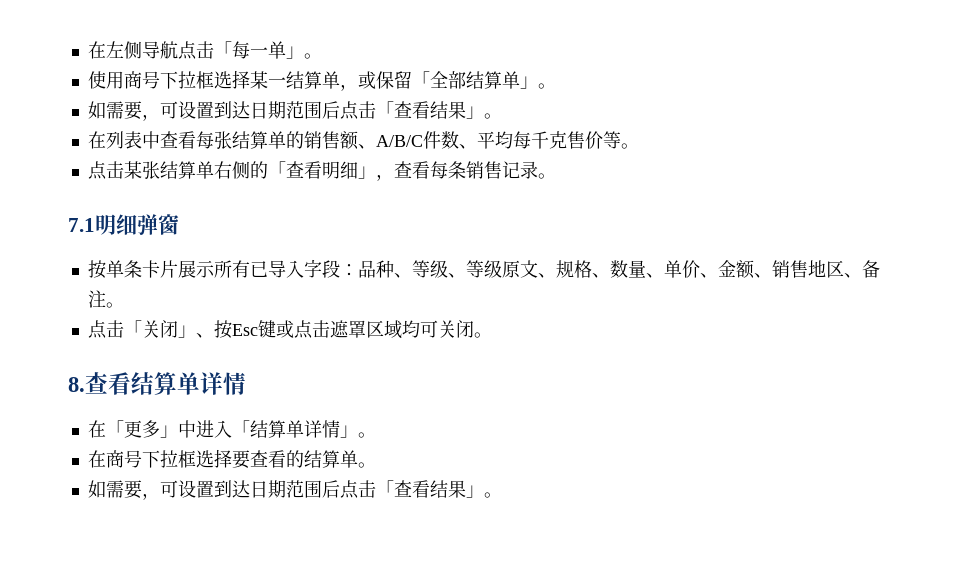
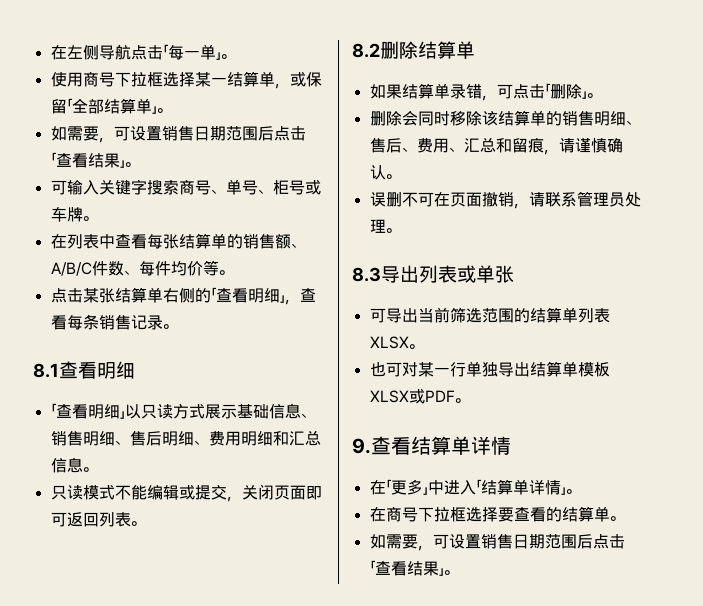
  使用商号下拉框选择某一结算单，或保留「全部结算单」。
- 如需要，可设置到达日期范围后点击「查看结果」。
+ 如需要，可设置销售日期范围后点击「查看结果」。
+ 可输入关键字搜索商号、单号、柜号或车牌。
- 在列表中查看每张结算单的销售额、A/B/C件数、平均每千克售价等。
+ 在列表中查看每张结算单的销售额、A/B/C件数、每件均价等。
- 7.1明细弹窗
- 按单条卡片展示所有已导入字段：品种、等级、等级原文、规格、数量、单价、金额、销售地区、备注。
- 点击「关闭」、按Esc键或点击遮罩区域均可关闭。
- 8.查看结算单详情
+ 8.1查看明细
+ 「查看明细」以只读方式展示基础信息、销售明细、售后明细、费用明细和汇总信息。
+ 只读模式不能编辑或提交，关闭页面即可返回列表。
+ 8.2删除结算单
+ 如果结算单录错，可点击「删除」。
+ 删除会同时移除该结算单的销售明细、售后、费用、汇总和留痕，请谨慎确认。
+ 误删不可在页面撤销，请联系管理员处理。
+ 8.3导出列表或单张
+ 可导出当前筛选范围的结算单列表XLSX。
+ 也可对某一行单独导出结算单模板XLSX或PDF。
+ 9.查看结算单详情
  在商号下拉框选择要查看的结算单。
- 如需要，可设置到达日期范围后点击「查看结果」。
+ 如需要，可设置销售日期范围后点击「查看结果」。

